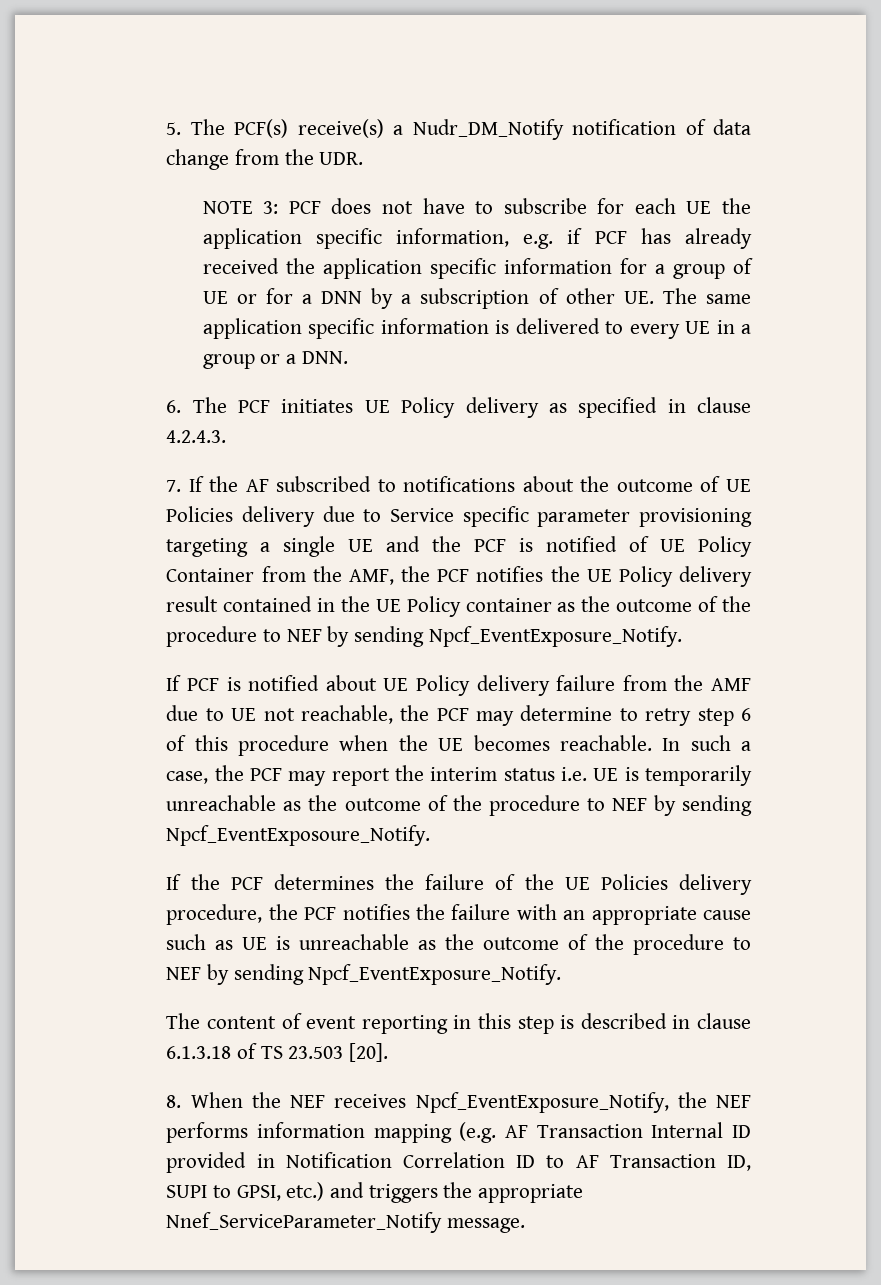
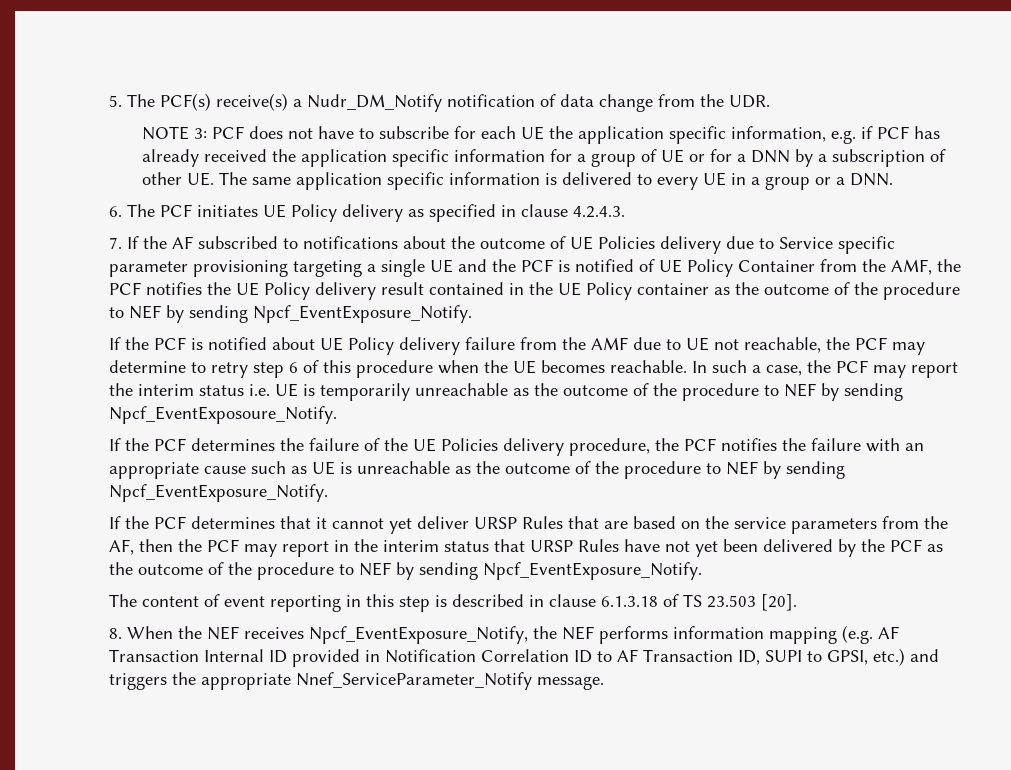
- If PCF is notified about UE Policy delivery failure from the AMF due to UE not reachable, the PCF may determine to retry step 6 of this procedure when the UE becomes reachable.
+ If the PCF is notified about UE Policy delivery failure from the AMF due to UE not reachable, the PCF may determine to retry step 6 of this procedure when the UE becomes reachable.
+ If the PCF determines that it cannot yet deliver URSP Rules that are based on the service parameters from the AF, then the PCF may report in the interim status that URSP Rules have not yet been delivered by the PCF as the outcome of the procedure to NEF by sending Npcf_EventExposure_Notify.

